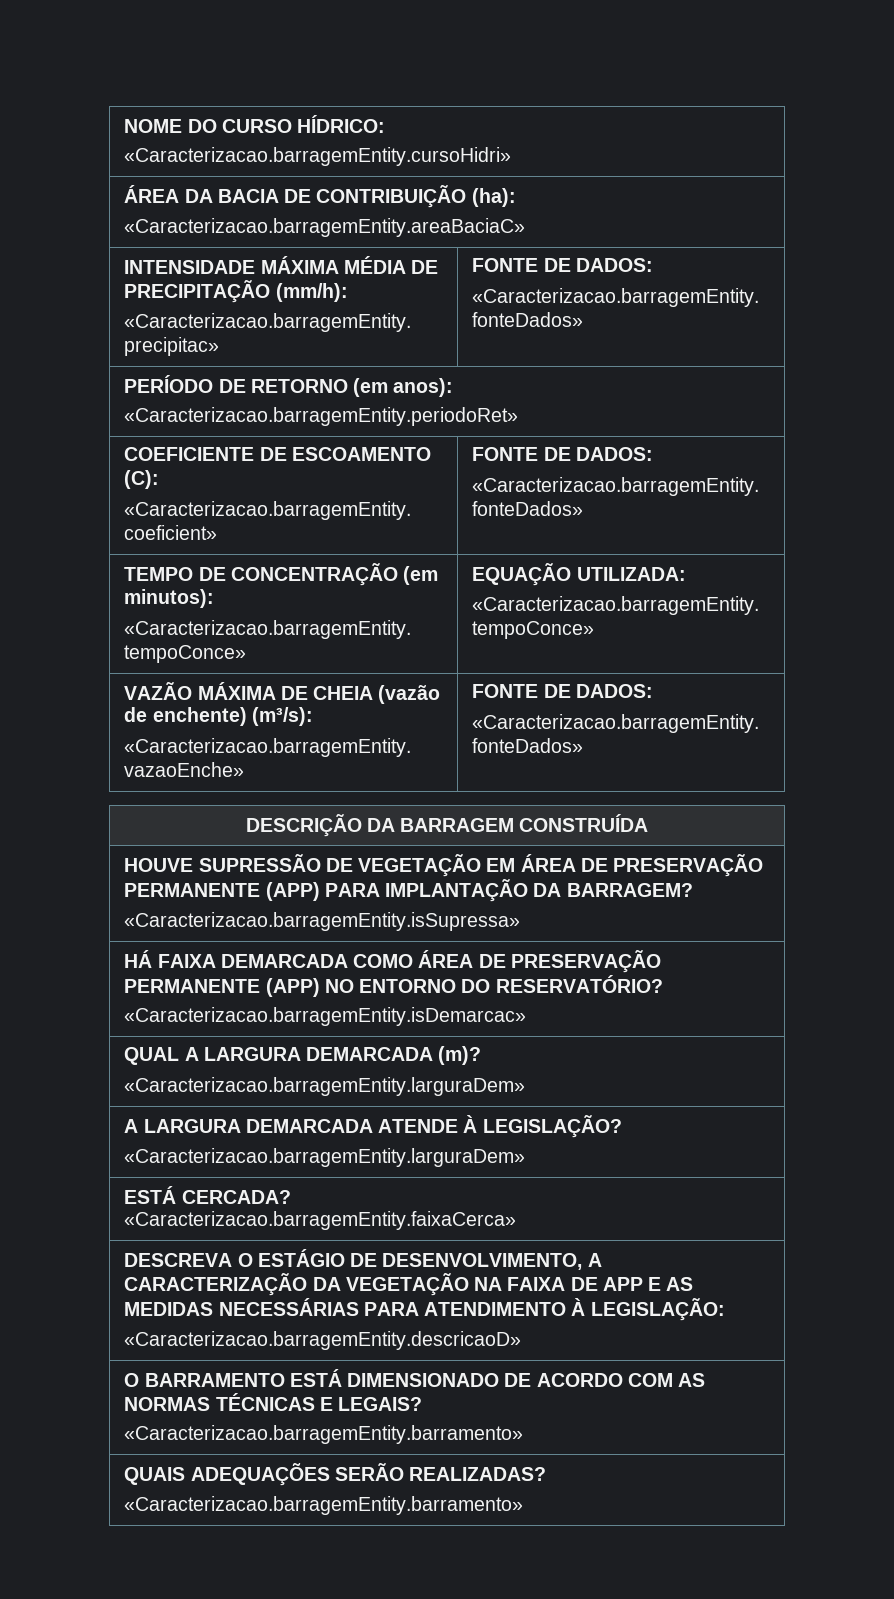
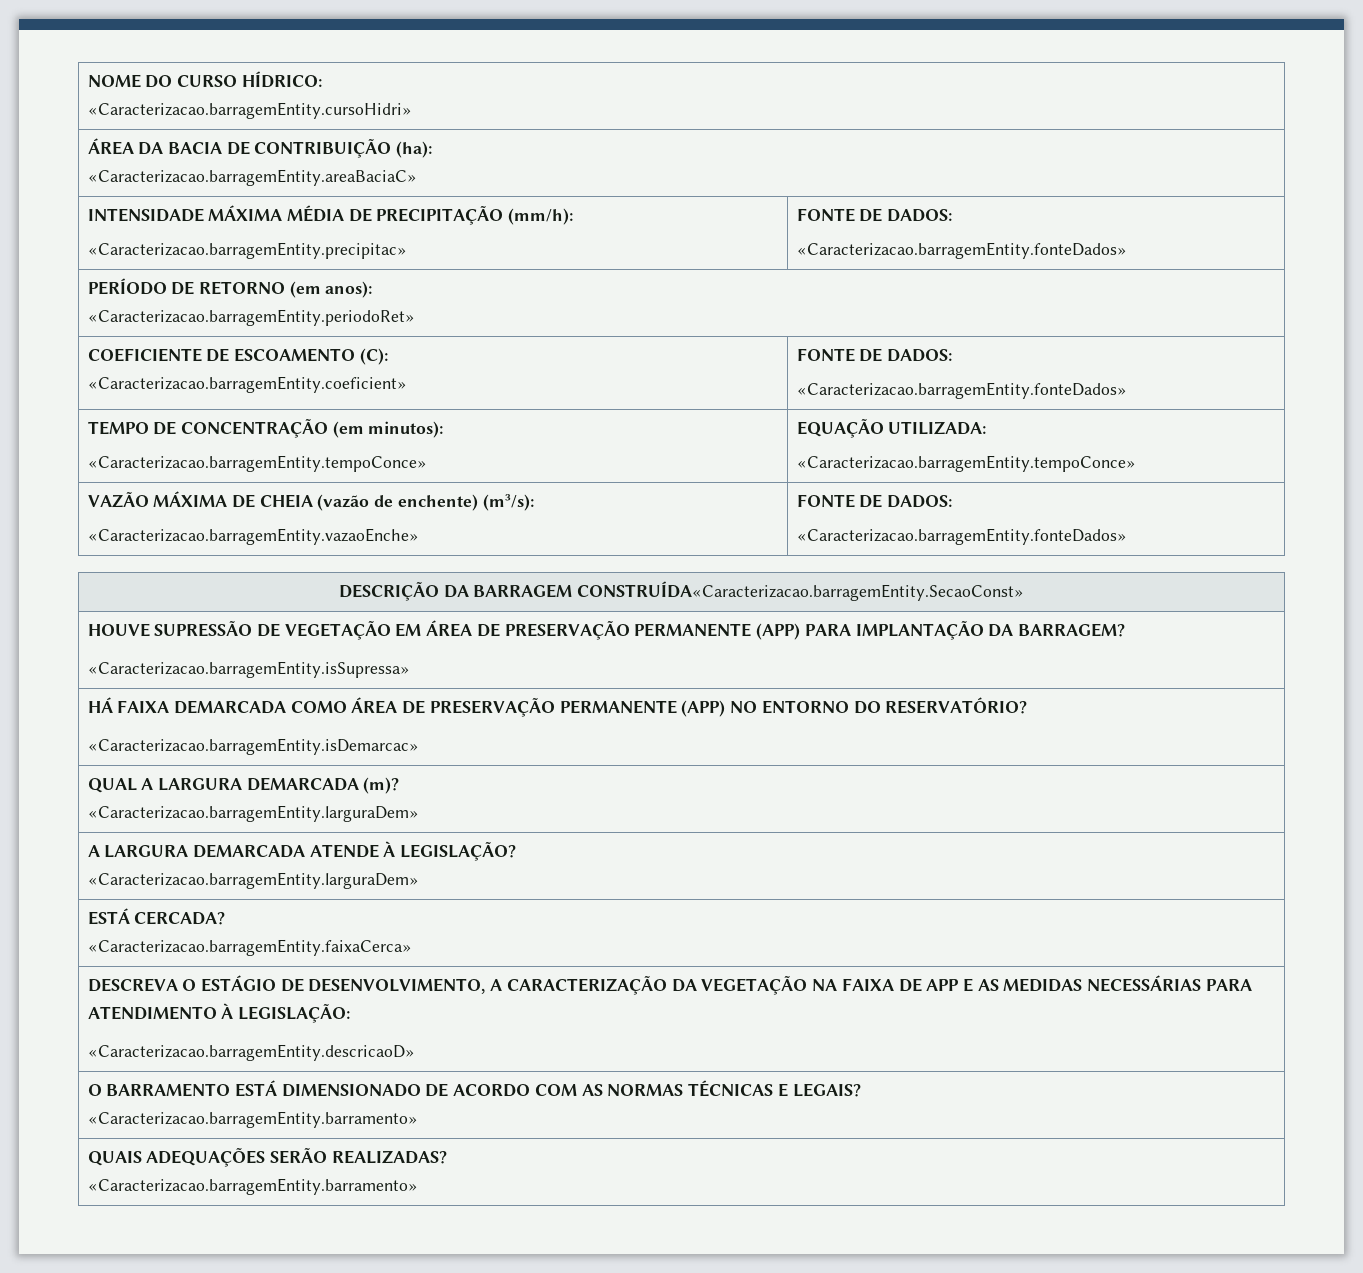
- DESCRIÇÃO DA BARRAGEM CONSTRUÍDA
+ DESCRIÇÃO DA BARRAGEM CONSTRUÍDA«Caracterizacao.barragemEntity.SecaoConst»

